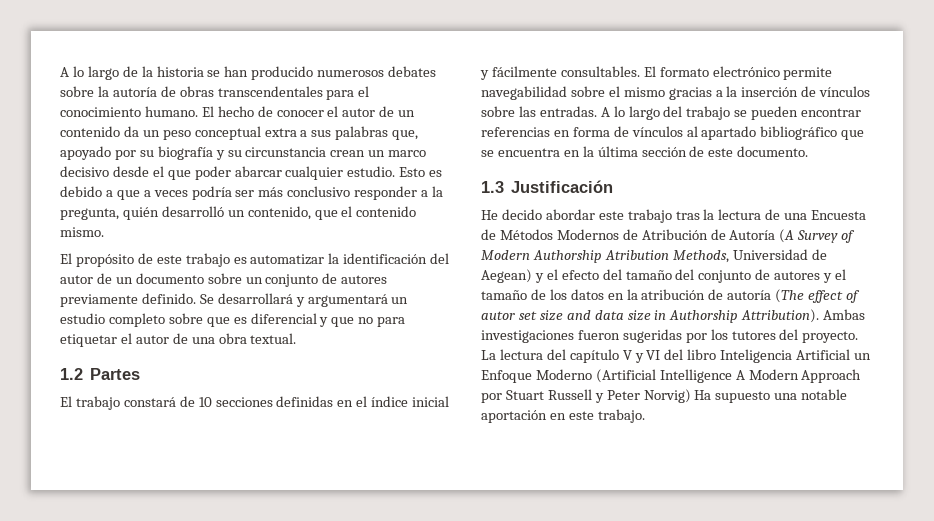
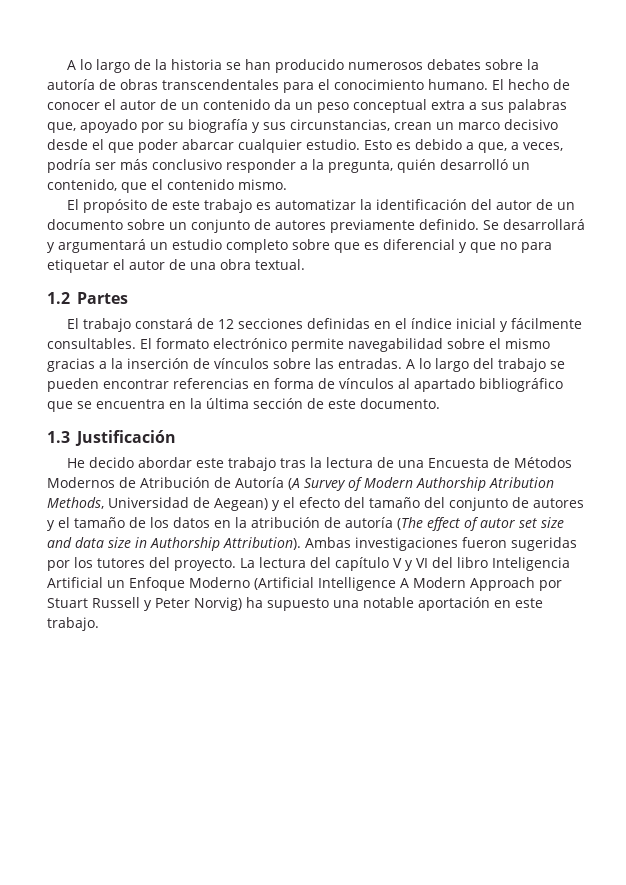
- El hecho de conocer el autor de un contenido da un peso conceptual extra a sus palabras que, apoyado por su biografía y su circunstancia crean un marco decisivo desde el que poder abarcar cualquier estudio.
+ El hecho de conocer el autor de un contenido da un peso conceptual extra a sus palabras que, apoyado por su biografía y sus circunstancias, crean un marco decisivo desde el que poder abarcar cualquier estudio.
- Esto es debido a que a veces podría ser más conclusivo responder a la pregunta, quién desarrolló un contenido, que el contenido mismo.
+ Esto es debido a que, a veces, podría ser más conclusivo responder a la pregunta, quién desarrolló un contenido, que el contenido mismo.
- El trabajo constará de 10 secciones definidas en el índice inicial y fácilmente consultables.
+ El trabajo constará de 12 secciones definidas en el índice inicial y fácilmente consultables.
- La lectura del capítulo V y VI del libro Inteligencia Artificial un Enfoque Moderno (Artificial Intelligence A Modern Approach por Stuart Russell y Peter Norvig) Ha supuesto una notable aportación en este trabajo.
+ La lectura del capítulo V y VI del libro Inteligencia Artificial un Enfoque Moderno (Artificial Intelligence A Modern Approach por Stuart Russell y Peter Norvig) ha supuesto una notable aportación en este trabajo.

